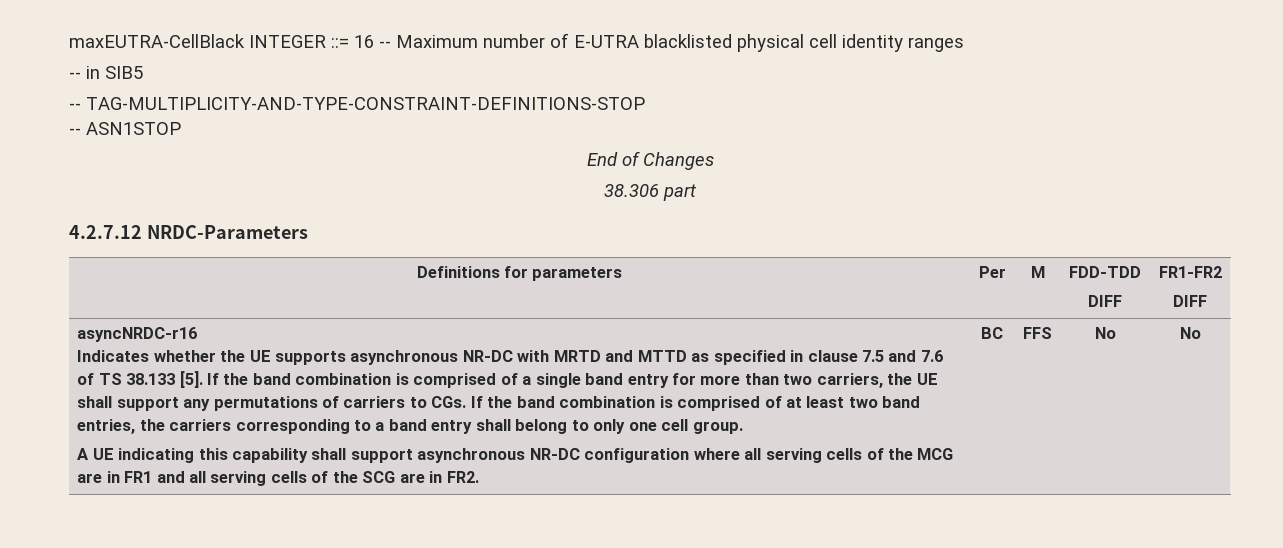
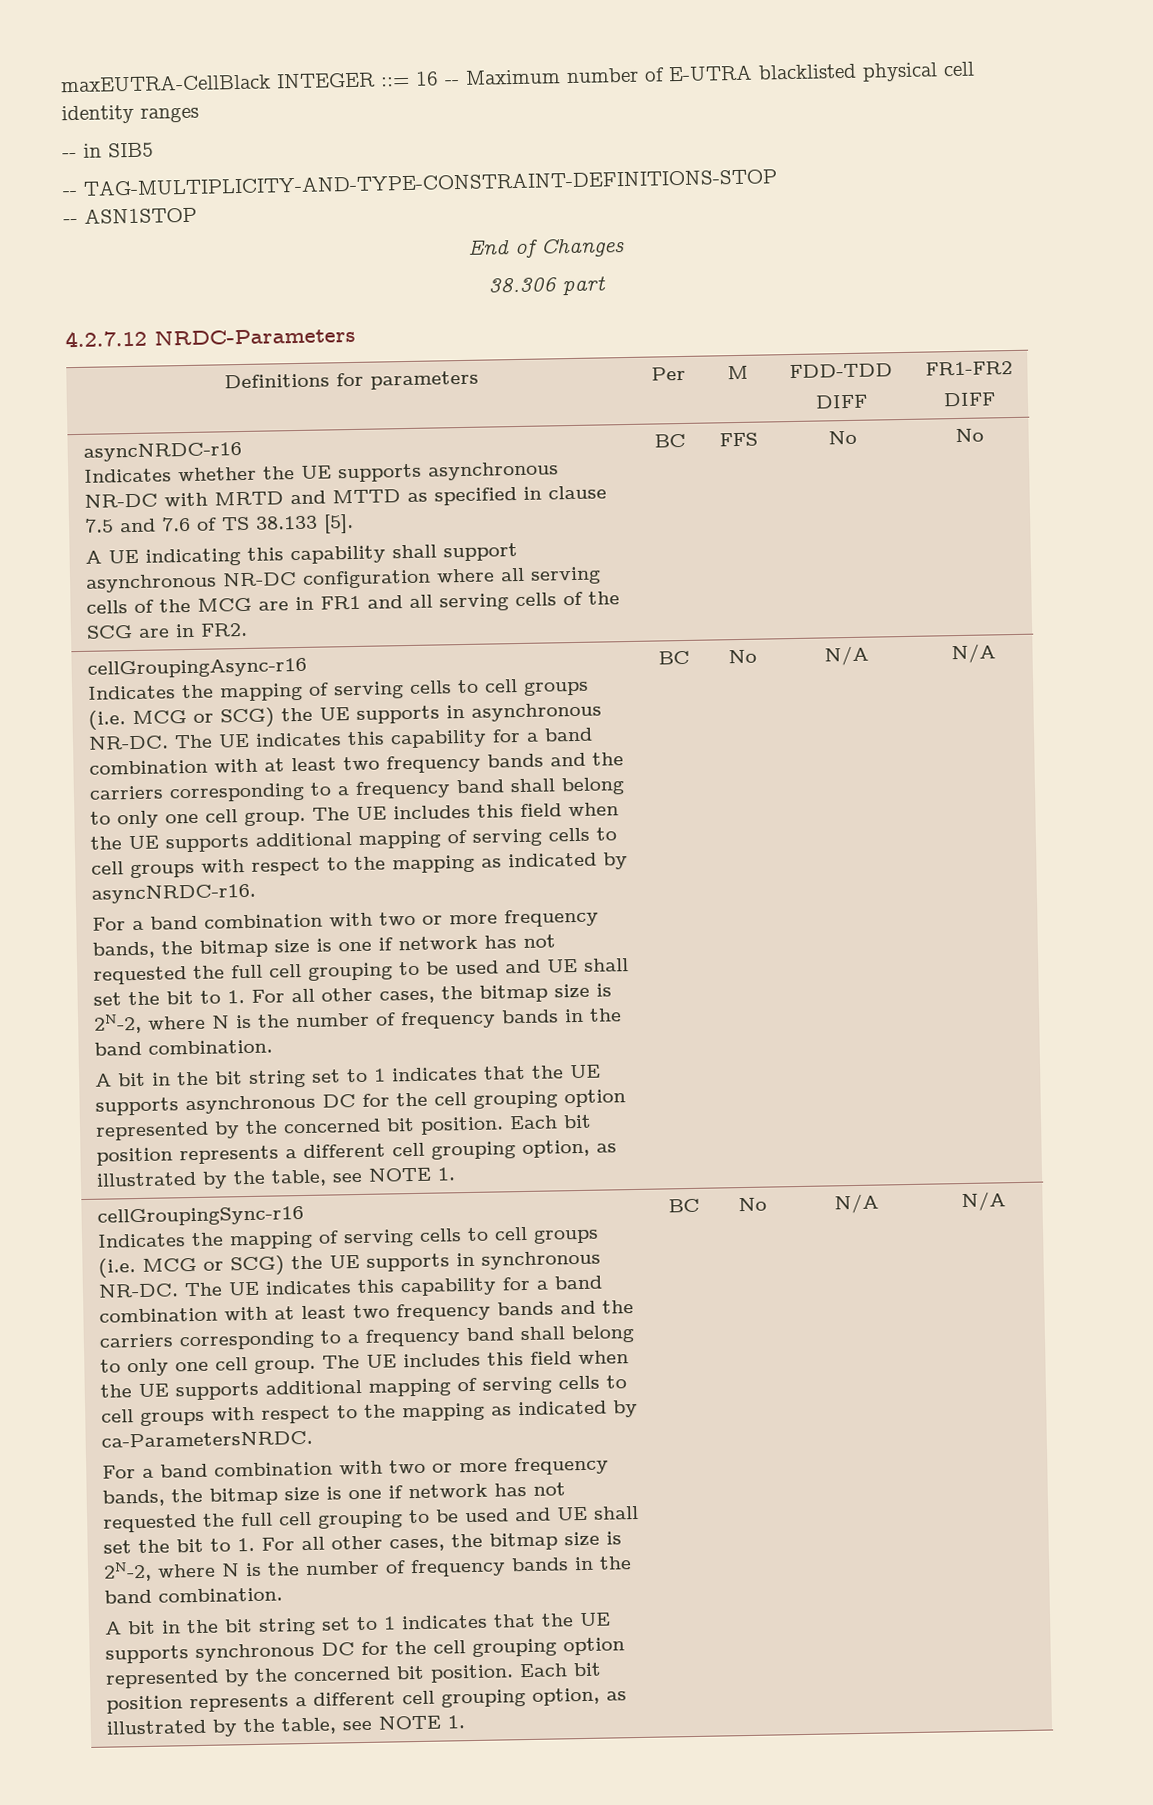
- If the band combination is comprised of a single band entry for more than two carriers, the UE shall support any permutations of carriers to CGs. If the band combination is comprised of at least two band entries, the carriers corresponding to a band entry shall belong to only one cell group.
+ cellGroupingAsync-r16
+ Indicates the mapping of serving cells to cell groups (i.e. MCG or SCG) the UE supports in asynchronous NR-DC. The UE indicates this capability for a band combination with at least two frequency bands and the carriers corresponding to a frequency band shall belong to only one cell group. The UE includes this field when the UE supports additional mapping of serving cells to cell groups with respect to the mapping as indicated by asyncNRDC-r16.
+ For a band combination with two or more frequency bands, the bitmap size is one if network has not requested the full cell grouping to be used and UE shall set the bit to 1. For all other cases, the bitmap size is 2N-2, where N is the number of frequency bands in the band combination.
+ A bit in the bit string set to 1 indicates that the UE supports asynchronous DC for the cell grouping option represented by the concerned bit position. Each bit position represents a different cell grouping option, as illustrated by the table, see NOTE 1. | BC | No | N/A | N/A
+ cellGroupingSync-r16
+ Indicates the mapping of serving cells to cell groups (i.e. MCG or SCG) the UE supports in synchronous NR-DC. The UE indicates this capability for a band combination with at least two frequency bands and the carriers corresponding to a frequency band shall belong to only one cell group. The UE includes this field when the UE supports additional mapping of serving cells to cell groups with respect to the mapping as indicated by ca-ParametersNRDC.
+ For a band combination with two or more frequency bands, the bitmap size is one if network has not requested the full cell grouping to be used and UE shall set the bit to 1. For all other cases, the bitmap size is 2N-2, where N is the number of frequency bands in the band combination.
+ A bit in the bit string set to 1 indicates that the UE supports synchronous DC for the cell grouping option represented by the concerned bit position. Each bit position represents a different cell grouping option, as illustrated by the table, see NOTE 1. | BC | No | N/A | N/A

